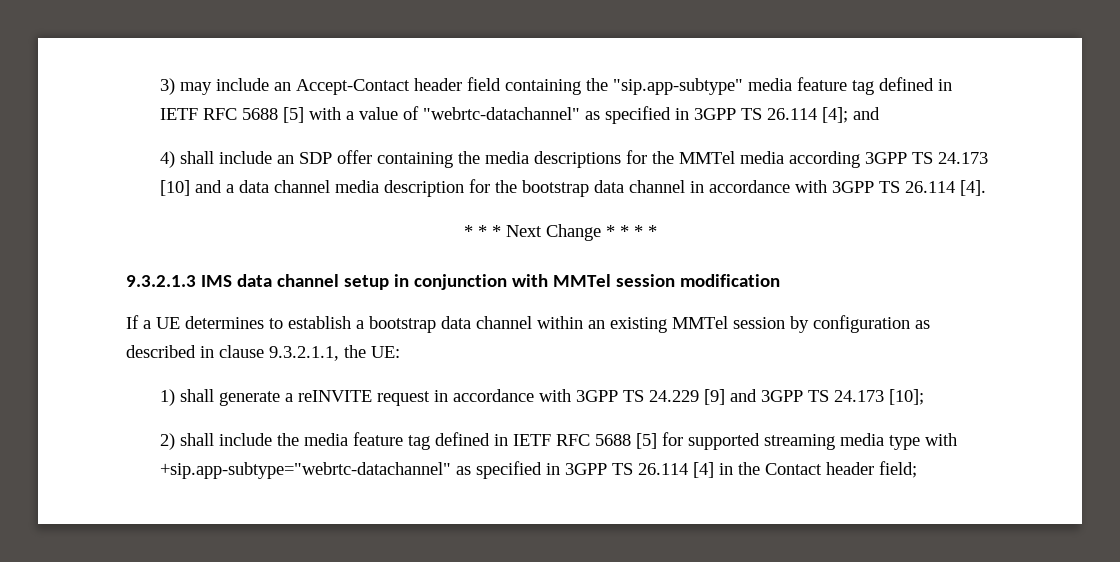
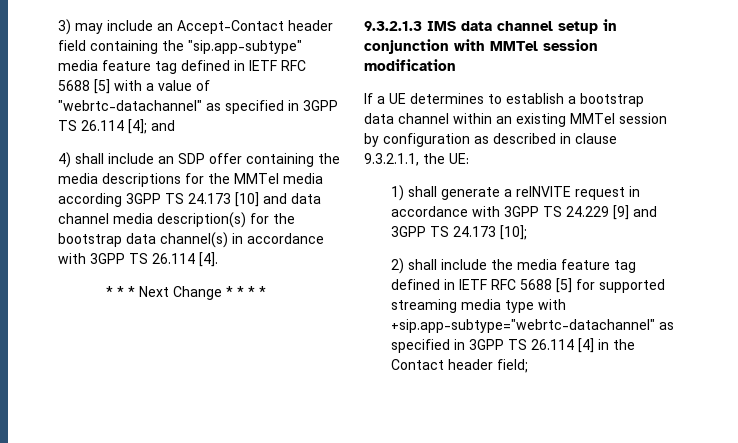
- 4) shall include an SDP offer containing the media descriptions for the MMTel media according 3GPP TS 24.173 [10] and a data channel media description for the bootstrap data channel in accordance with 3GPP TS 26.114 [4].
+ 4) shall include an SDP offer containing the media descriptions for the MMTel media according 3GPP TS 24.173 [10] and data channel media description(s) for the bootstrap data channel(s) in accordance with 3GPP TS 26.114 [4].

